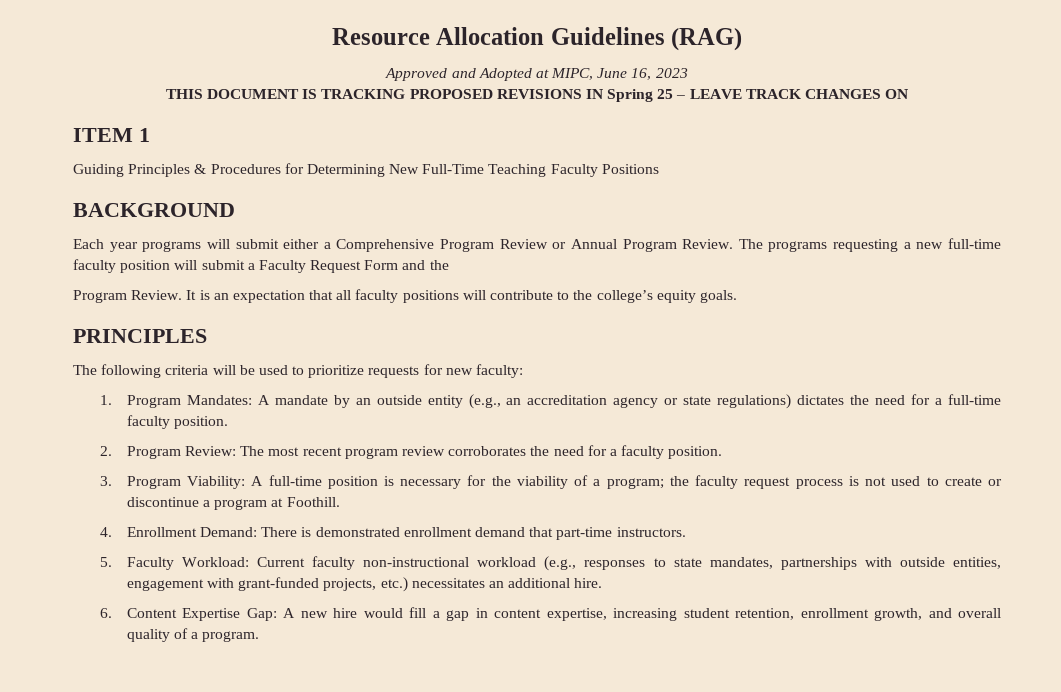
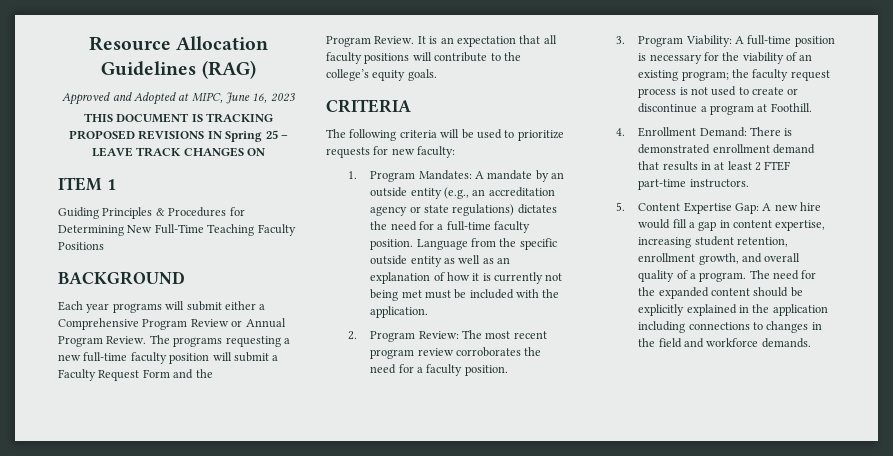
- PRINCIPLES
+ CRITERIA
+ Language from the specific outside entity as well as an explanation of how it is currently not being met must be included with the application.
- 3. Program Viability: A full-time position is necessary for the viability of a program; the faculty request process is not used to create or discontinue a program at Foothill.
+ 3. Program Viability: A full-time position is necessary for the viability of an existing program; the faculty request process is not used to create or discontinue a program at Foothill.
- 4. Enrollment Demand: There is demonstrated enrollment demand that part-time instructors.
- 5. Faculty Workload: Current faculty non-instructional workload (e.g., responses to state mandates, partnerships with outside entities, engagement with grant-funded projects, etc.) necessitates an additional hire.
- 6. Content Expertise Gap: A new hire would fill a gap in content expertise, increasing student retention, enrollment growth, and overall quality of a program.
+ 4. Enrollment Demand: There is demonstrated enrollment demand that results in at least 2 FTEF part-time instructors.
+ 5. Content Expertise Gap: A new hire would fill a gap in content expertise, increasing student retention, enrollment growth, and overall quality of a program.
+ The need for the expanded content should be explicitly explained in the application including connections to changes in the field and workforce demands.

